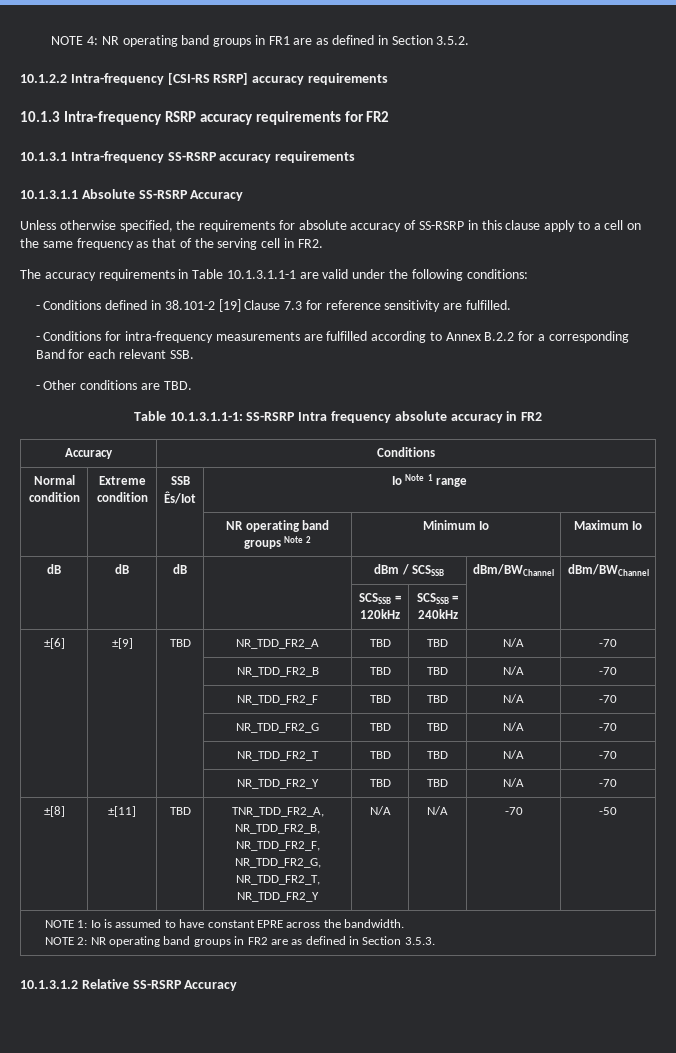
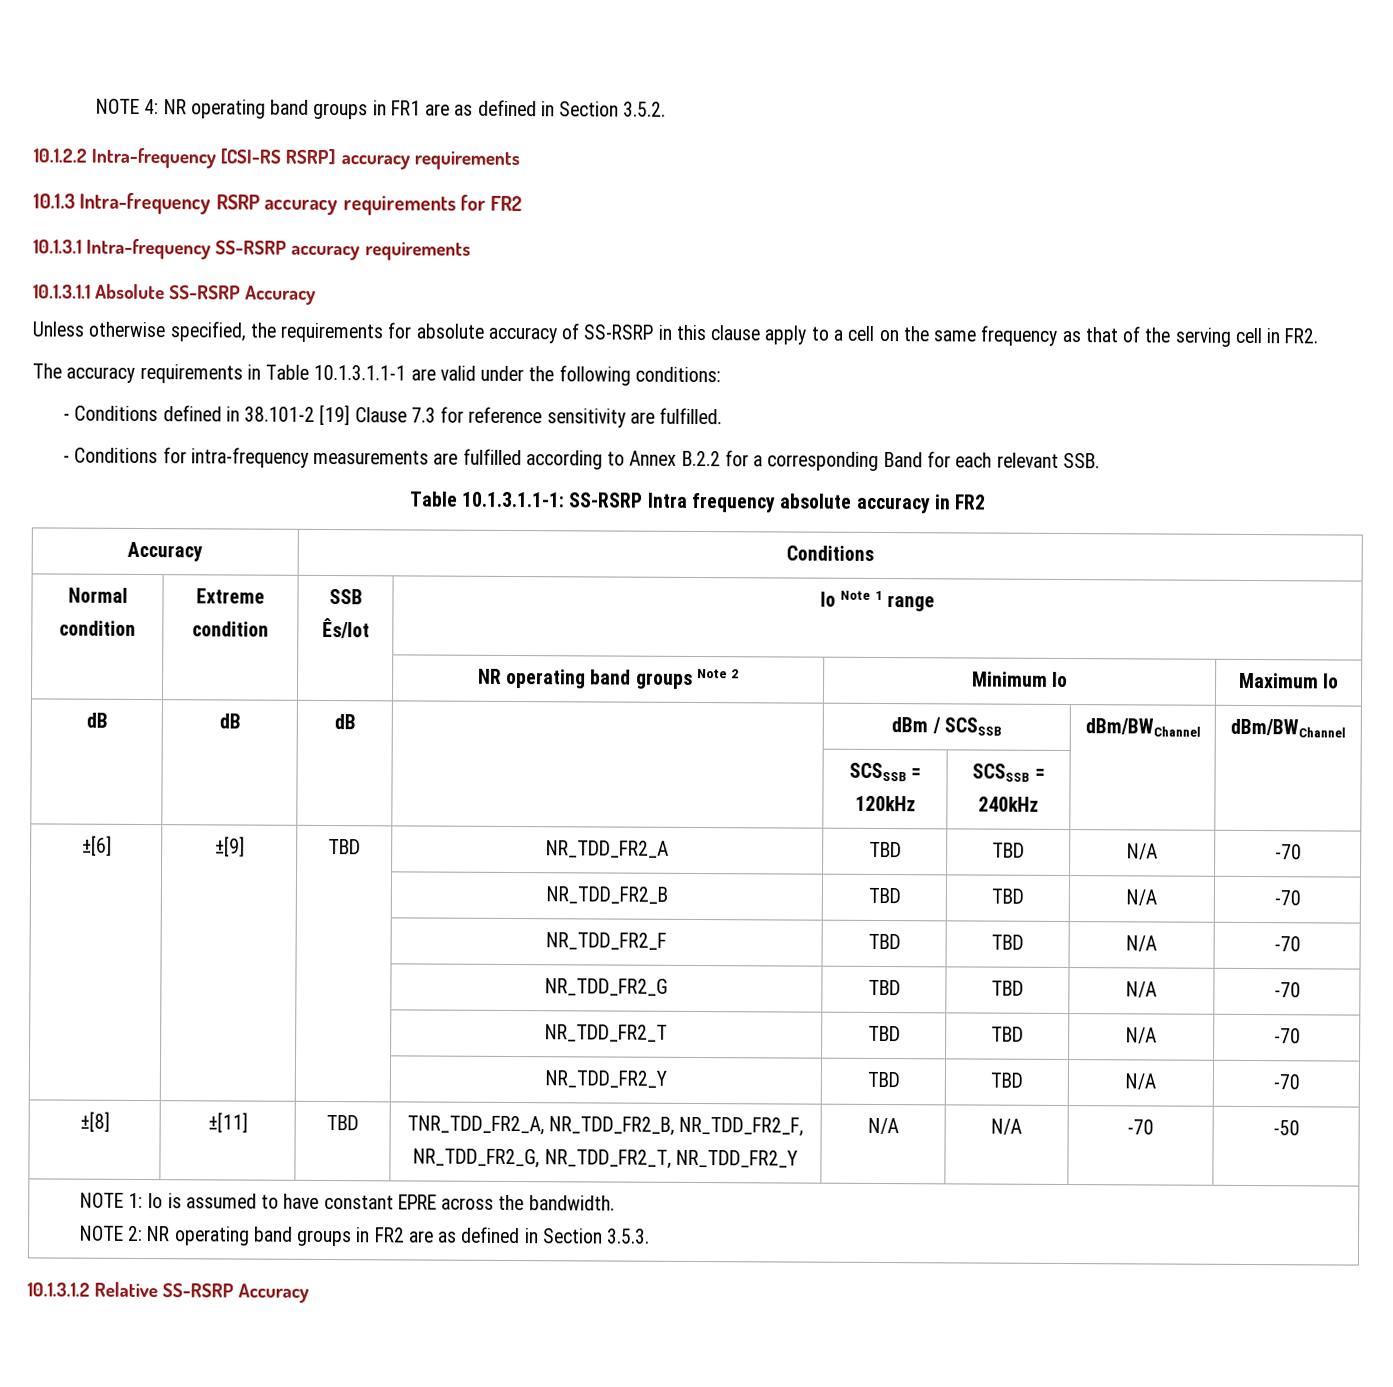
- - Other conditions are TBD.

